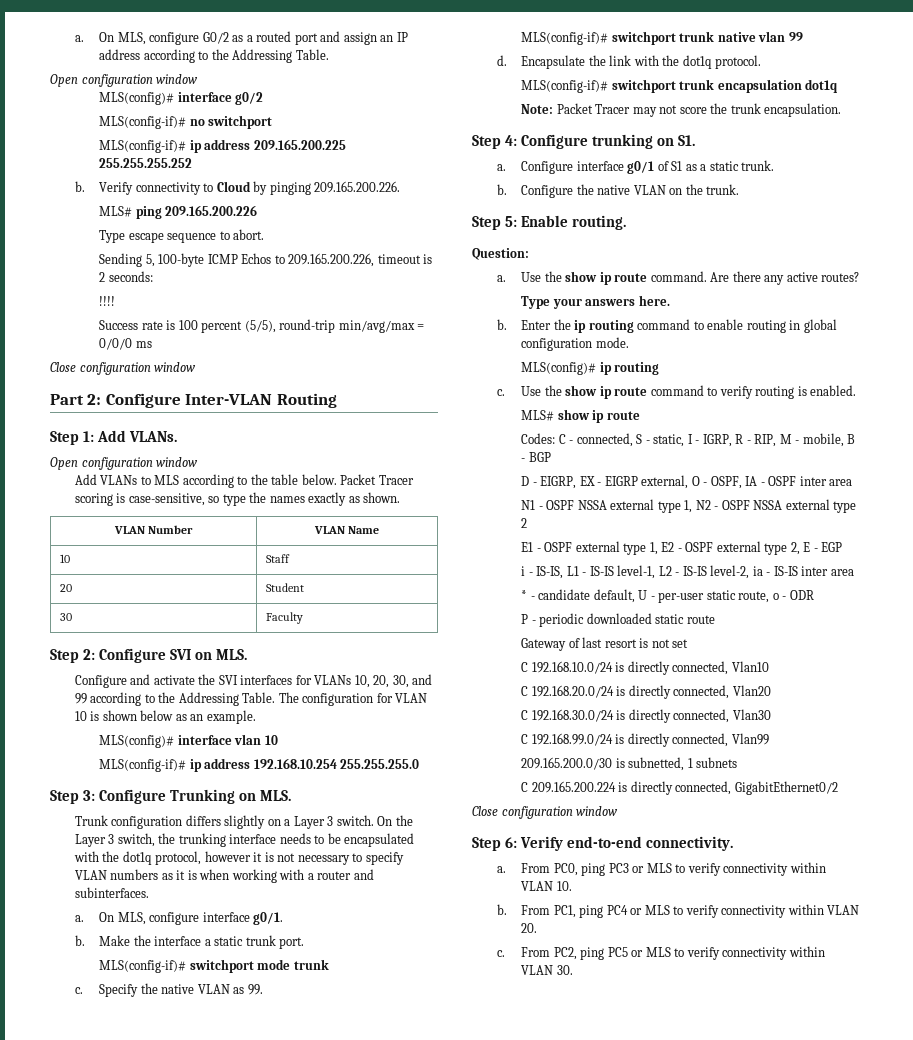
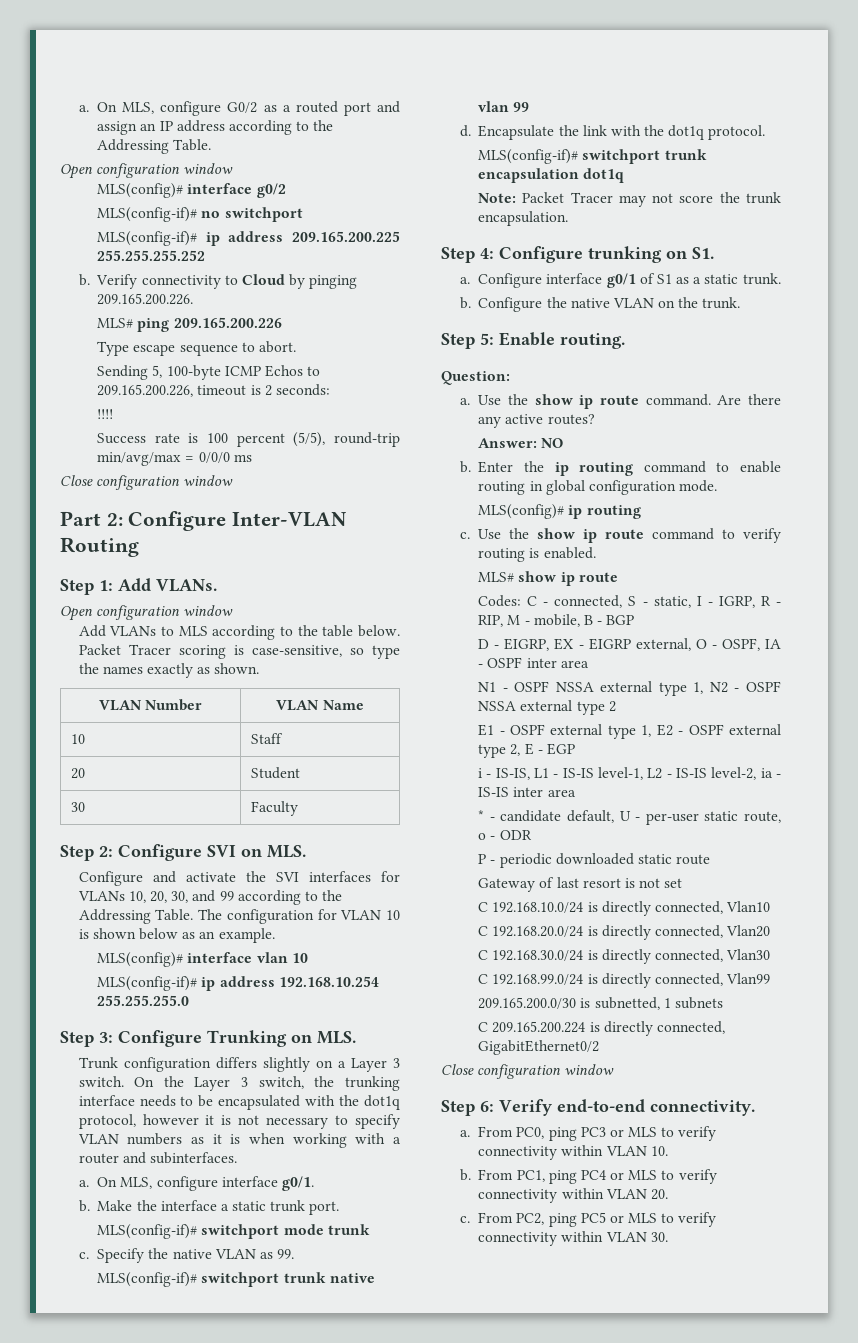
- Type your answers here.
+ Answer: NO

